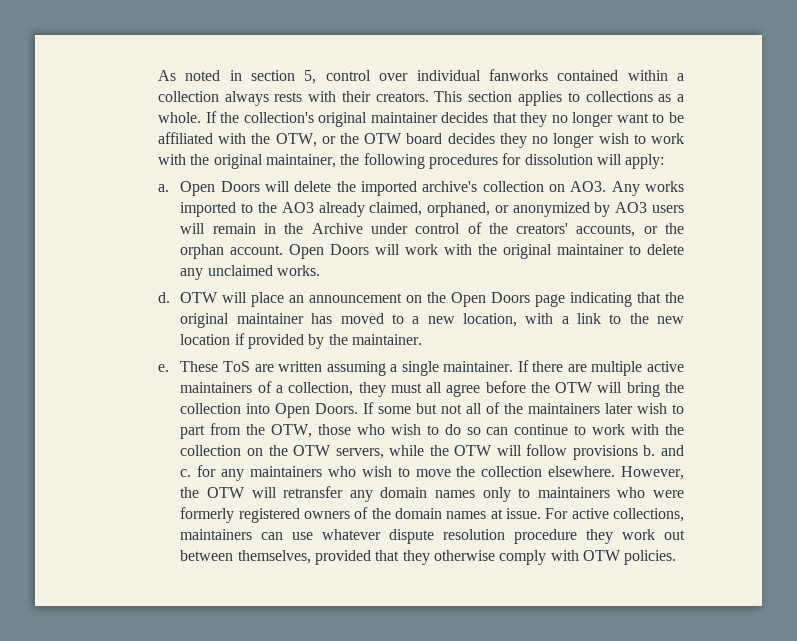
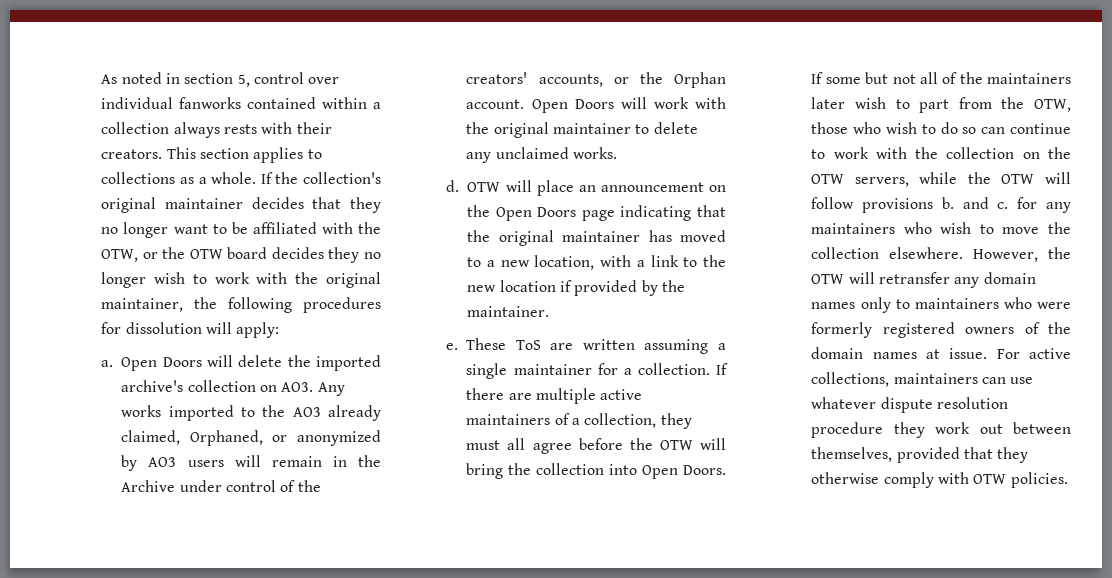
- Open Doors will delete the imported archive's collection on AO3. Any works imported to the AO3 already claimed, orphaned, or anonymized by AO3 users will remain in the Archive under control of the creators' accounts, or the orphan account.
+ Open Doors will delete the imported archive's collection on AO3. Any works imported to the AO3 already claimed, Orphaned, or anonymized by AO3 users will remain in the Archive under control of the creators' accounts, or the Orphan account.
- These ToS are written assuming a single maintainer.
+ These ToS are written assuming a single maintainer for a collection.

